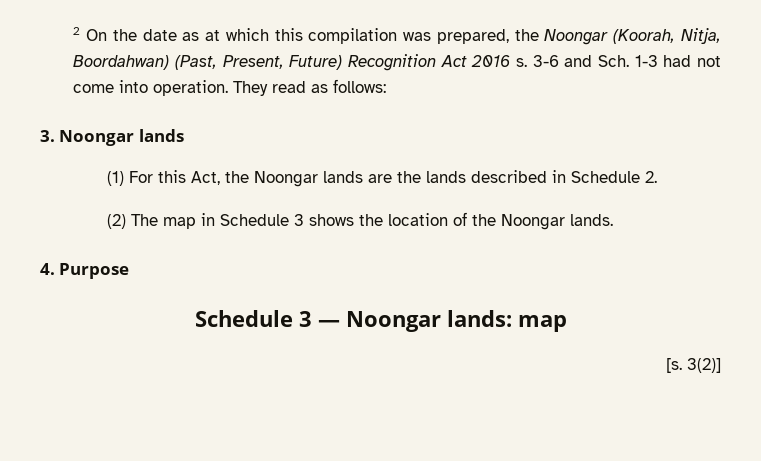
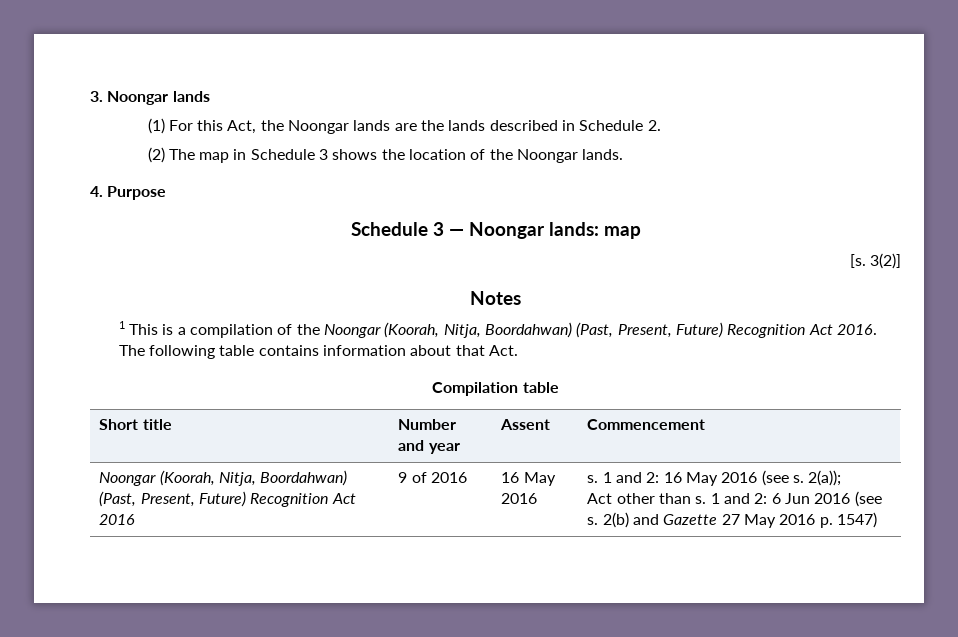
- 2 On the date as at which this compilation was prepared, the Noongar (Koorah, Nitja, Boordahwan) (Past, Present, Future) Recognition Act 2016 s. 3-6 and Sch. 1-3 had not come into operation. They read as follows:
+ Notes
+ 1 This is a compilation of the Noongar (Koorah, Nitja, Boordahwan) (Past, Present, Future) Recognition Act 2016. The following table contains information about that Act.
+ Compilation table
+ Short title | Number and year | Assent | Commencement
+ Noongar (Koorah, Nitja, Boordahwan) (Past, Present, Future) Recognition Act 2016 | 9 of 2016 | 16 May 2016 | s. 1 and 2: 16 May 2016 (see s. 2(a));
+ Act other than s. 1 and 2: 6 Jun 2016 (see s. 2(b) and Gazette 27 May 2016 p. 1547)

